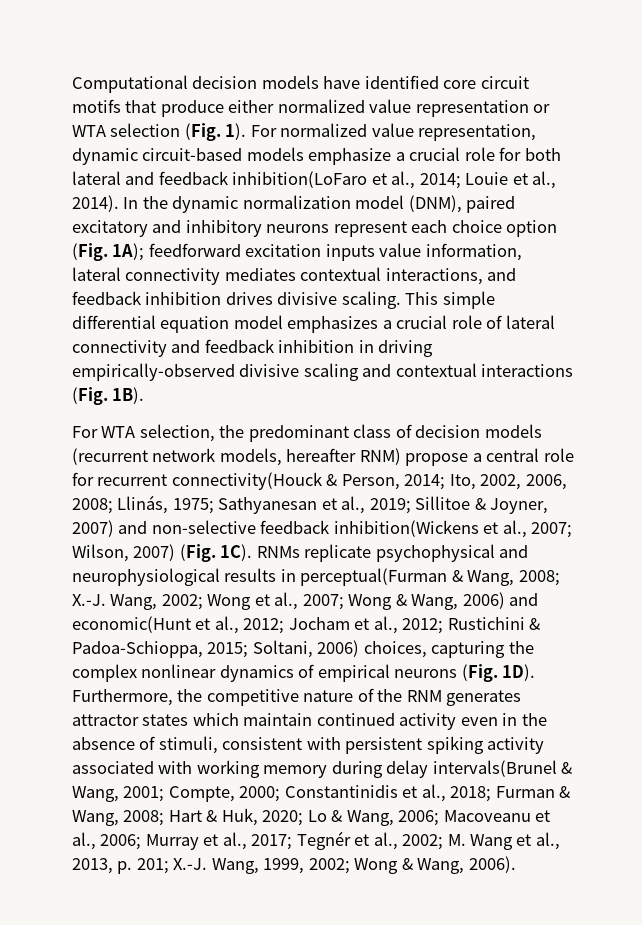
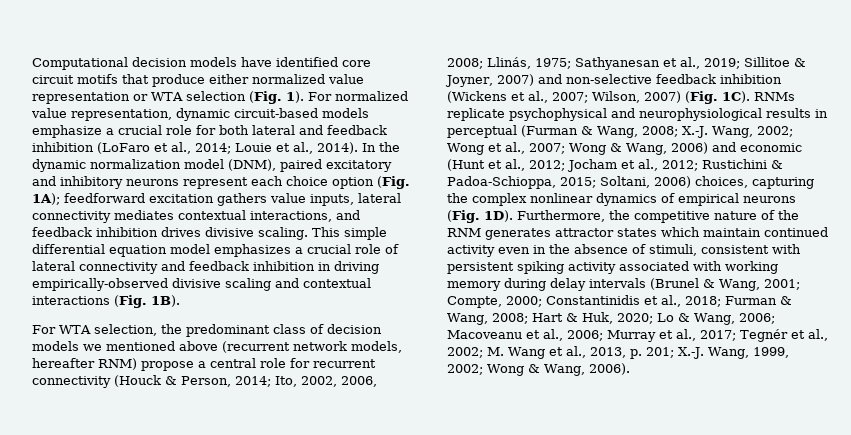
- For normalized value representation, dynamic circuit-based models emphasize a crucial role for both lateral and feedback inhibition(LoFaro et al., 2014; Louie et al., 2014).
+ For normalized value representation, dynamic circuit-based models emphasize a crucial role for both lateral and feedback inhibition (LoFaro et al., 2014; Louie et al., 2014).
- In the dynamic normalization model (DNM), paired excitatory and inhibitory neurons represent each choice option (Fig. 1A); feedforward excitation inputs value information, lateral connectivity mediates contextual interactions, and feedback inhibition drives divisive scaling.
+ In the dynamic normalization model (DNM), paired excitatory and inhibitory neurons represent each choice option (Fig. 1A); feedforward excitation gathers value inputs, lateral connectivity mediates contextual interactions, and feedback inhibition drives divisive scaling.
- For WTA selection, the predominant class of decision models (recurrent network models, hereafter RNM) propose a central role for recurrent connectivity(Houck & Person, 2014; Ito, 2002, 2006, 2008; Llinás, 1975; Sathyanesan et al., 2019; Sillitoe & Joyner, 2007) and non-selective feedback inhibition(Wickens et al., 2007; Wilson, 2007) (Fig. 1C).
+ For WTA selection, the predominant class of decision models we mentioned above (recurrent network models, hereafter RNM) propose a central role for recurrent connectivity (Houck & Person, 2014; Ito, 2002, 2006, 2008; Llinás, 1975; Sathyanesan et al., 2019; Sillitoe & Joyner, 2007) and non-selective feedback inhibition (Wickens et al., 2007; Wilson, 2007) (Fig. 1C).
- RNMs replicate psychophysical and neurophysiological results in perceptual(Furman & Wang, 2008; X.-J. Wang, 2002; Wong et al., 2007; Wong & Wang, 2006) and economic(Hunt et al., 2012; Jocham et al., 2012; Rustichini & Padoa-Schioppa, 2015; Soltani, 2006) choices, capturing the complex nonlinear dynamics of empirical neurons (Fig. 1D).
+ RNMs replicate psychophysical and neurophysiological results in perceptual (Furman & Wang, 2008; X.-J. Wang, 2002; Wong et al., 2007; Wong & Wang, 2006) and economic (Hunt et al., 2012; Jocham et al., 2012; Rustichini & Padoa-Schioppa, 2015; Soltani, 2006) choices, capturing the complex nonlinear dynamics of empirical neurons (Fig. 1D).
- Furthermore, the competitive nature of the RNM generates attractor states which maintain continued activity even in the absence of stimuli, consistent with persistent spiking activity associated with working memory during delay intervals(Brunel & Wang, 2001;
+ Furthermore, the competitive nature of the RNM generates attractor states which maintain continued activity even in the absence of stimuli, consistent with persistent spiking activity associated with working memory during delay intervals (Brunel & Wang, 2001;

